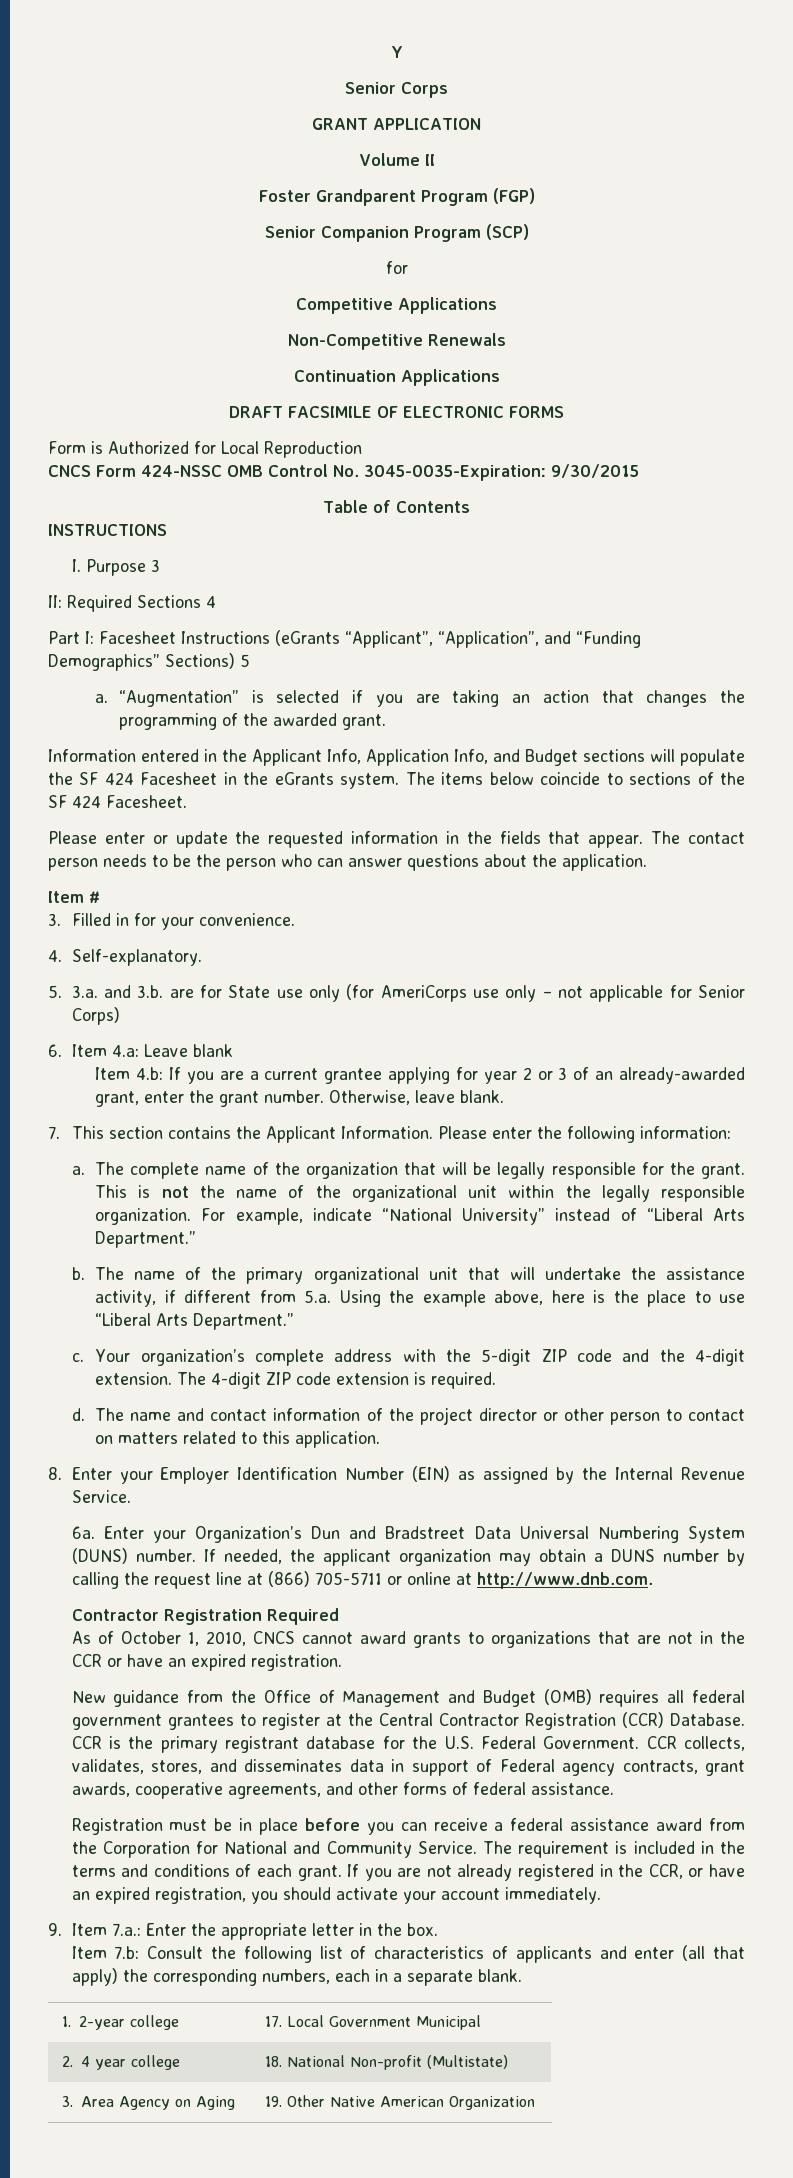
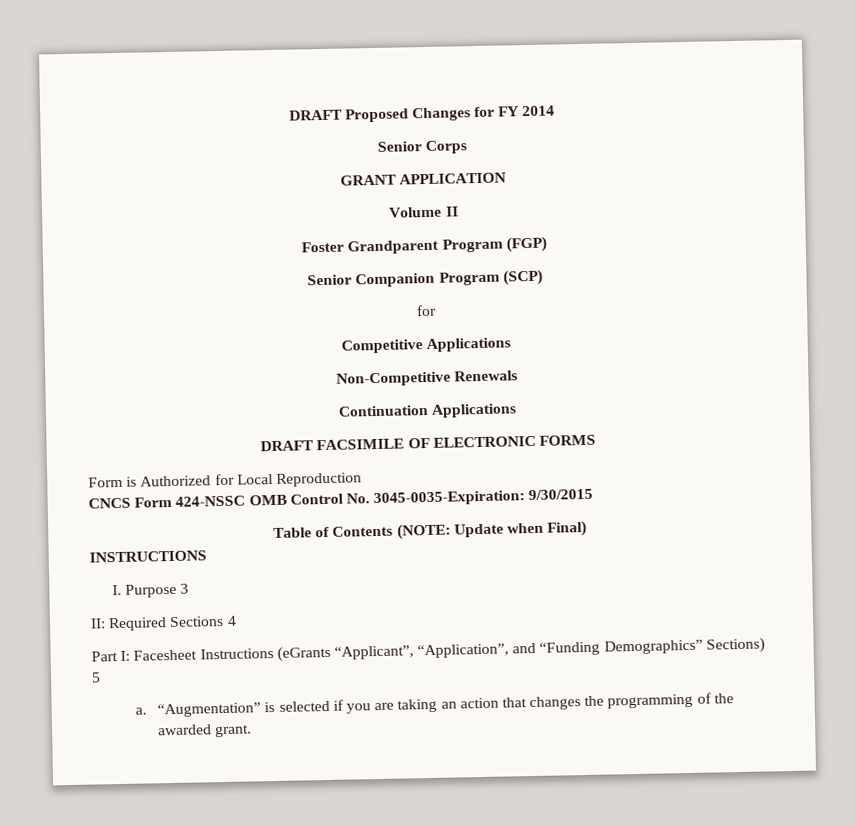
- Y
+ DRAFT Proposed Changes for FY 2014
- Table of Contents
+ Table of Contents (NOTE: Update when Final)
- Information entered in the Applicant Info, Application Info, and Budget sections will populate the SF 424 Facesheet in the eGrants system. The items below coincide to sections of the SF 424 Facesheet.
- Please enter or update the requested information in the fields that appear. The contact person needs to be the person who can answer questions about the application.
- Item #
- 3. Filled in for your convenience.
- 4. Self-explanatory.
- 5. 3.a. and 3.b. are for State use only (for AmeriCorps use only – not applicable for Senior Corps)
- 6. Item 4.a: Leave blank
- Item 4.b: If you are a current grantee applying for year 2 or 3 of an already-awarded grant, enter the grant number. Otherwise, leave blank.
- 7. This section contains the Applicant Information. Please enter the following information:
- a. The complete name of the organization that will be legally responsible for the grant. This is not the name of the organizational unit within the legally responsible organization. For example, indicate “National University” instead of “Liberal Arts Department.”
- b. The name of the primary organizational unit that will undertake the assistance activity, if different from 5.a. Using the example above, here is the place to use “Liberal Arts Department.”
- c. Your organization’s complete address with the 5-digit ZIP code and the 4-digit extension. The 4-digit ZIP code extension is required.
- d. The name and contact information of the project director or other person to contact on matters related to this application.
- 8. Enter your Employer Identification Number (EIN) as assigned by the Internal Revenue Service.
- 6a. Enter your Organization’s Dun and Bradstreet Data Universal Numbering System (DUNS) number. If needed, the applicant organization may obtain a DUNS number by calling the request line at (866) 705-5711 or online at http://www.dnb.com.
- Contractor Registration Required
- As of October 1, 2010, CNCS cannot award grants to organizations that are not in the CCR or have an expired registration.
- New guidance from the Office of Management and Budget (OMB) requires all federal government grantees to register at the Central Contractor Registration (CCR) Database. CCR is the primary registrant database for the U.S. Federal Government. CCR collects, validates, stores, and disseminates data in support of Federal agency contracts, grant awards, cooperative agreements, and other forms of federal assistance.
- Registration must be in place before you can receive a federal assistance award from the Corporation for National and Community Service. The requirement is included in the terms and conditions of each grant. If you are not already registered in the CCR, or have an expired registration, you should activate your account immediately.
- 9. Item 7.a.: Enter the appropriate letter in the box.
- Item 7.b: Consult the following list of characteristics of applicants and enter (all that apply) the corresponding numbers, each in a separate blank.
- 1. 2-year college | 17. Local Government Municipal
- 2. 4 year college | 18. National Non-profit (Multistate)
- 3. Area Agency on Aging | 19. Other Native American Organization

